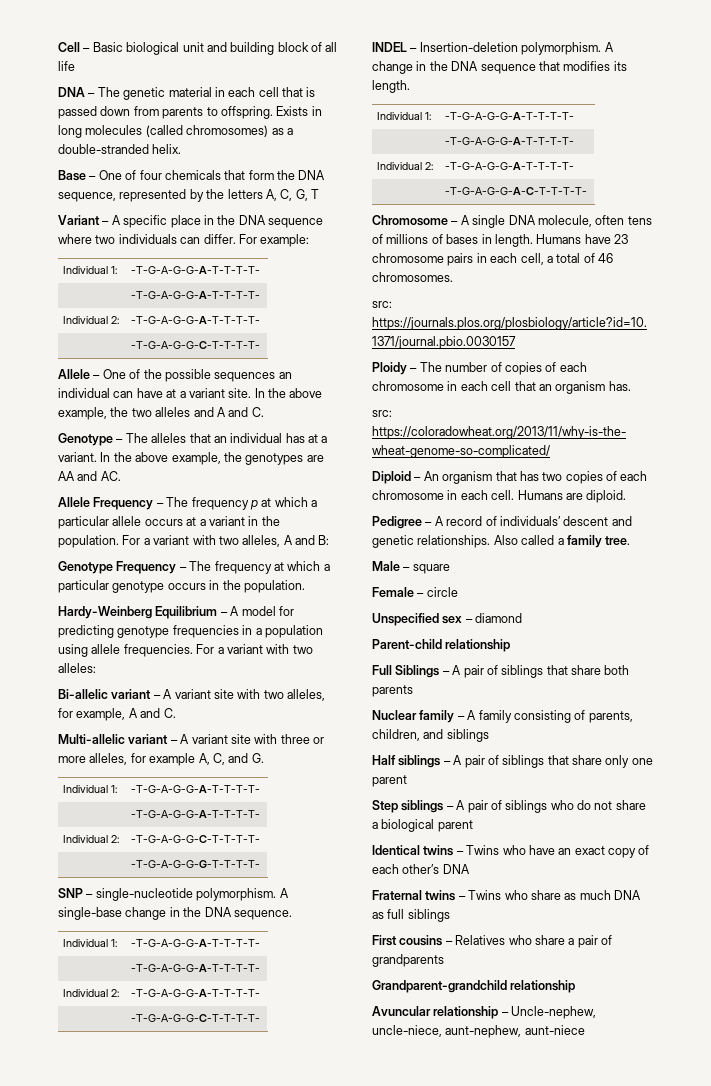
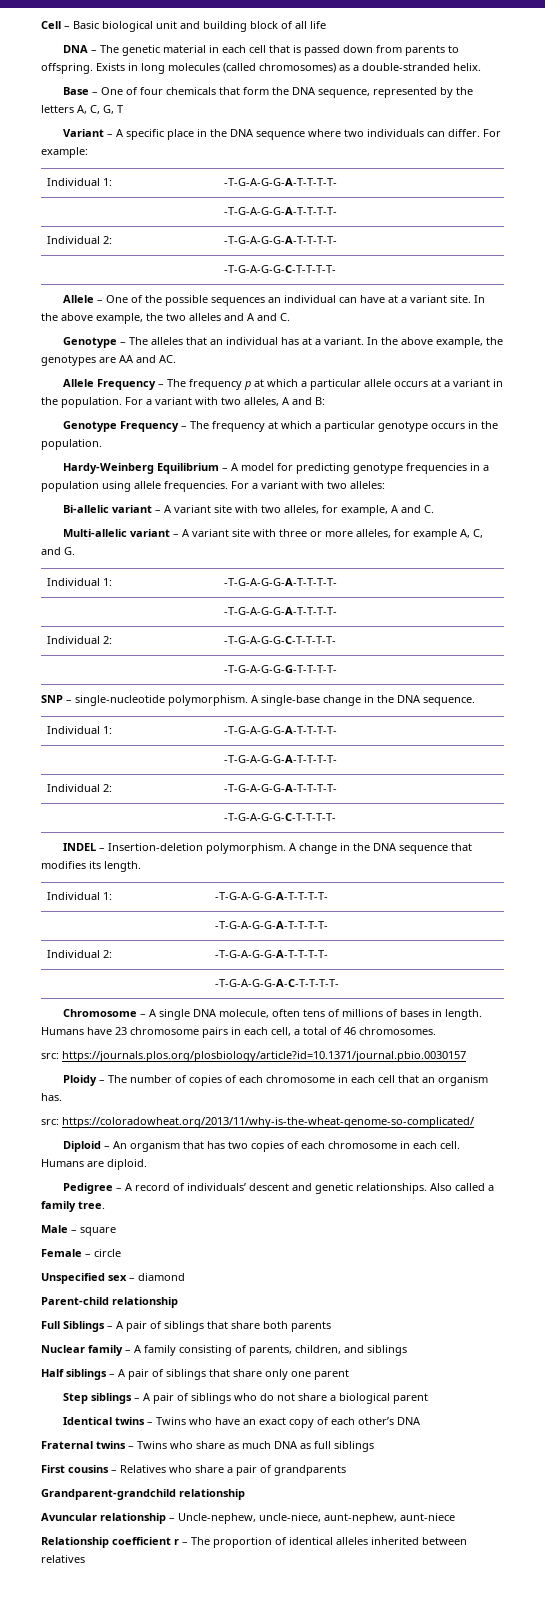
+ Relationship coefficient r – The proportion of identical alleles inherited between relatives

